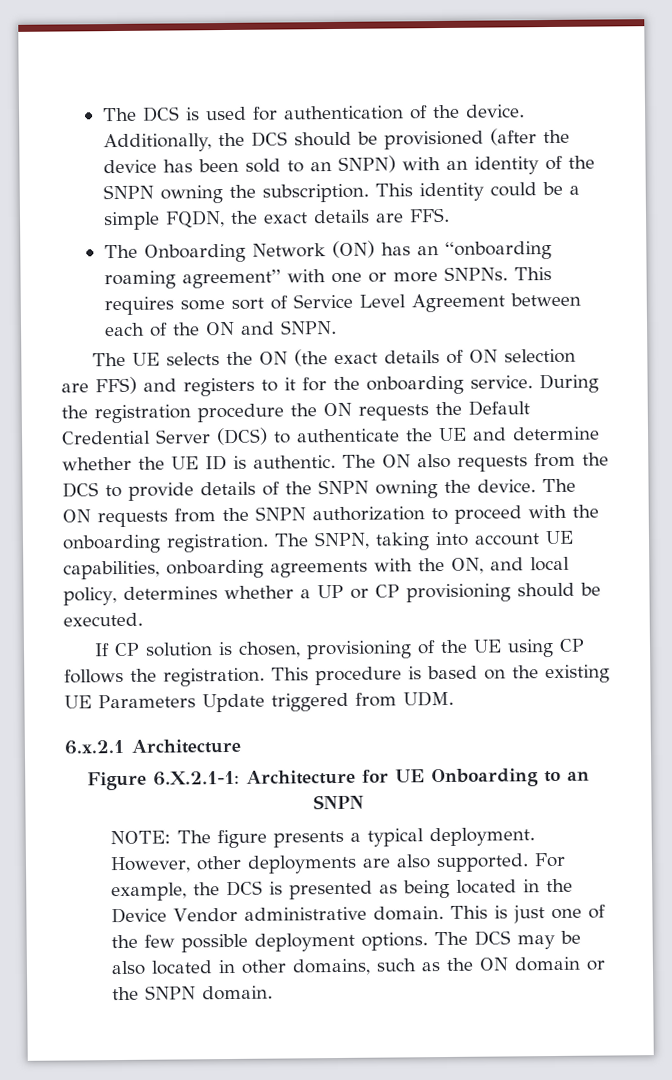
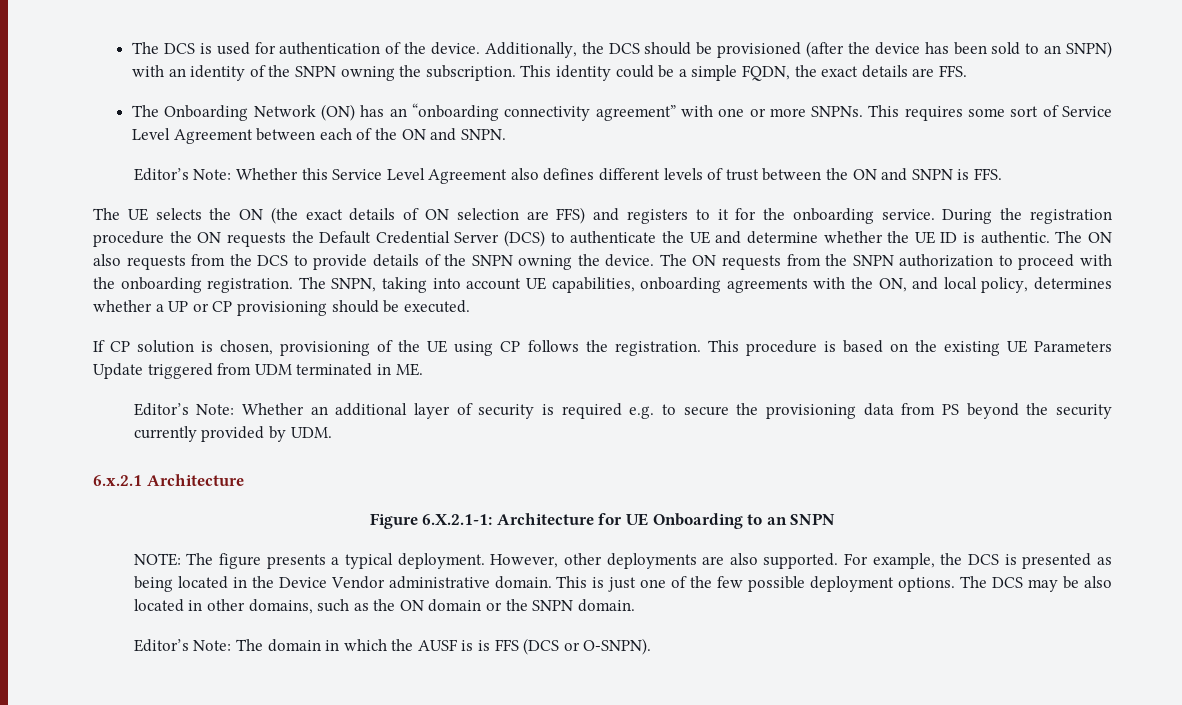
- The Onboarding Network (ON) has an “onboarding roaming agreement” with one or more SNPNs.
+ The Onboarding Network (ON) has an “onboarding connectivity agreement” with one or more SNPNs.
+ Editor’s Note: Whether this Service Level Agreement also defines different levels of trust between the ON and SNPN is FFS.
- This procedure is based on the existing UE Parameters Update triggered from UDM.
+ This procedure is based on the existing UE Parameters Update triggered from UDM terminated in ME.
+ Editor’s Note: Whether an additional layer of security is required e.g. to secure the provisioning data from PS beyond the security currently provided by UDM.
+ Editor’s Note: The domain in which the AUSF is is FFS (DCS or O-SNPN).

